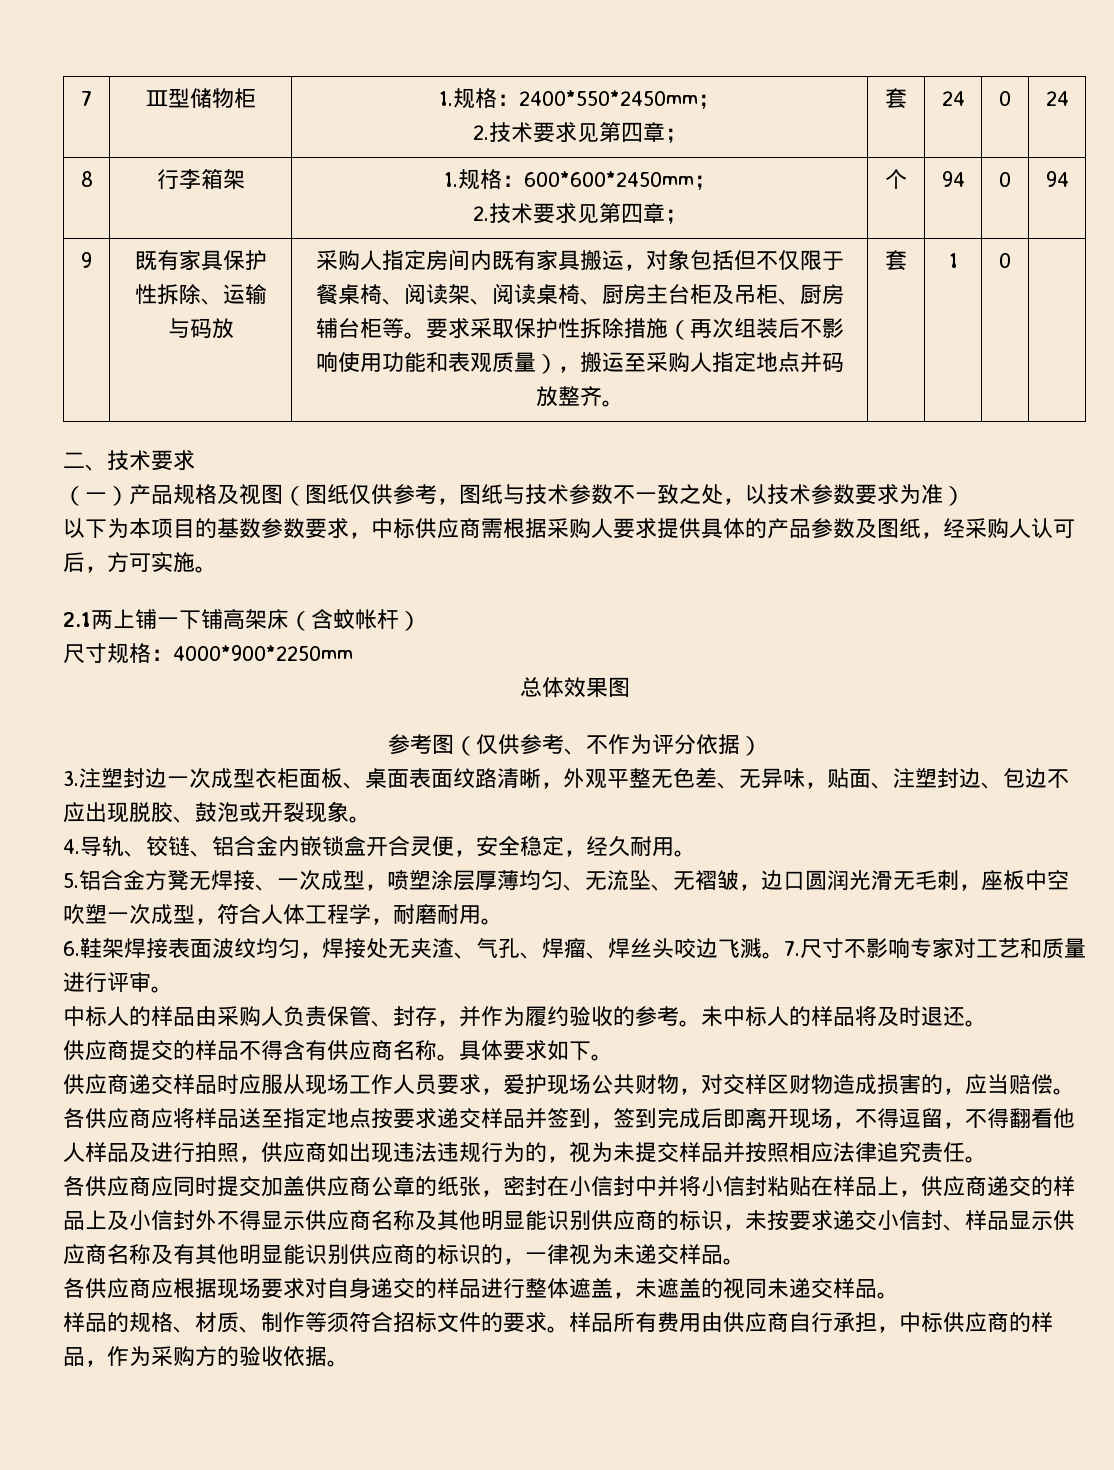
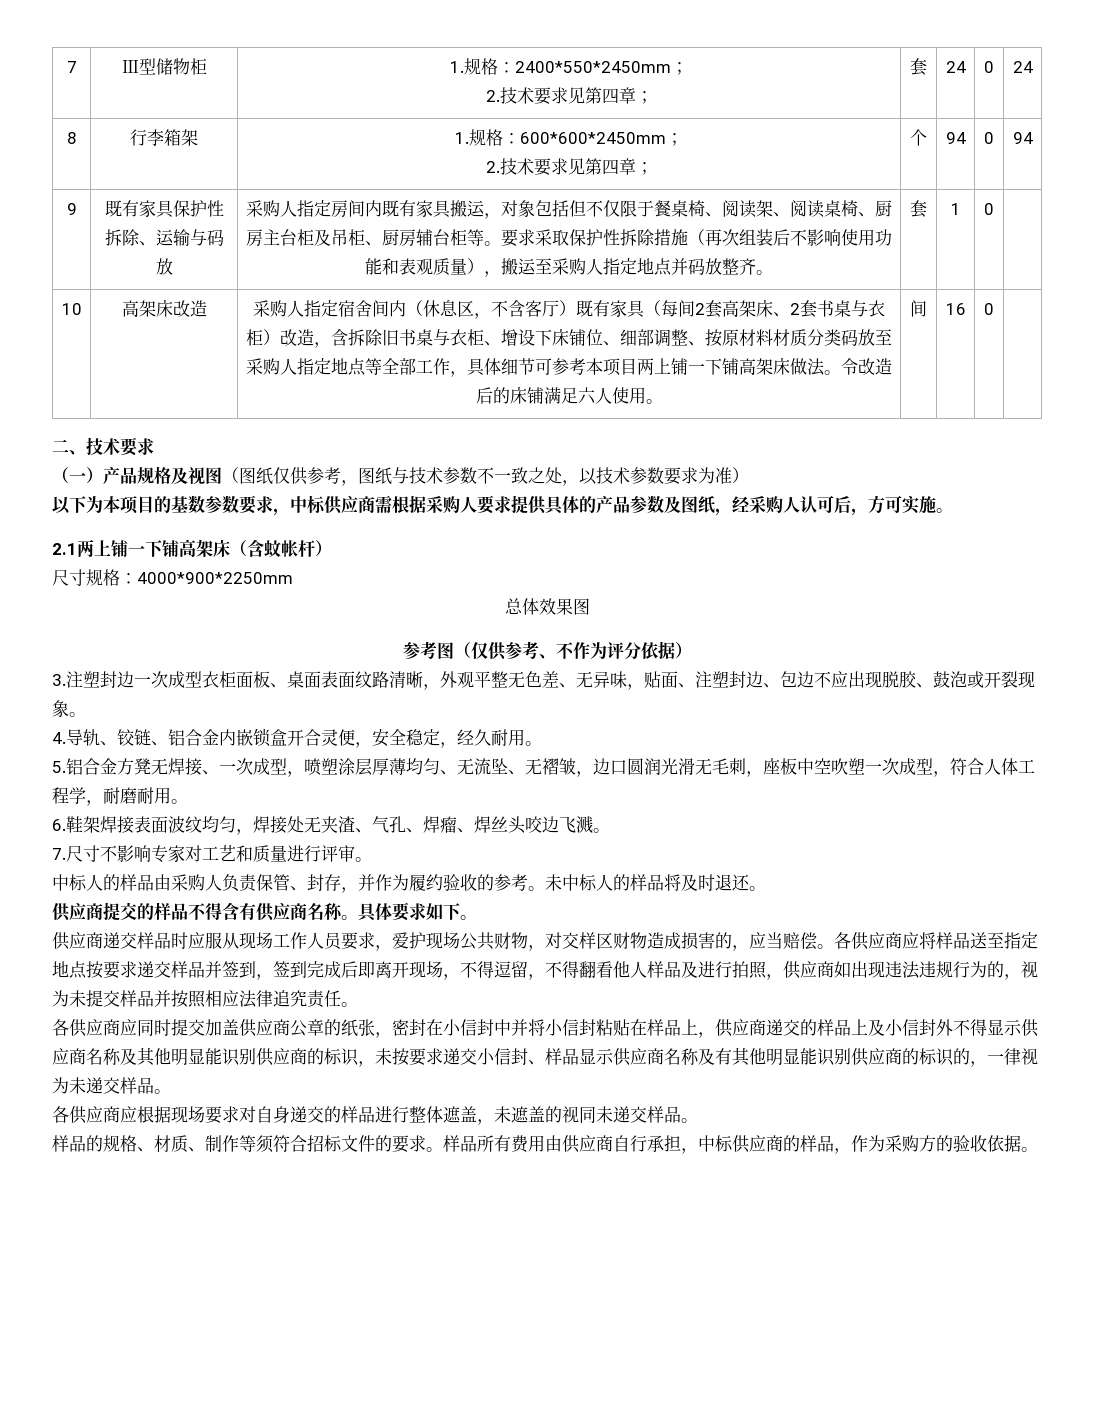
+ 10 | 高架床改造 | 采购人指定宿舍间内（休息区，不含客厅）既有家具（每间2套高架床、2套书桌与衣柜）改造，含拆除旧书桌与衣柜、增设下床铺位、细部调整、按原材料材质分类码放至采购人指定地点等全部工作，具体细节可参考本项目两上铺一下铺高架床做法。令改造后的床铺满足六人使用。 | 间 | 16 | 0
- 6.鞋架焊接表面波纹均匀，焊接处无夹渣、气孔、焊瘤、焊丝头咬边飞溅。7.尺寸不影响专家对工艺和质量进行评审。
+ 6.鞋架焊接表面波纹均匀，焊接处无夹渣、气孔、焊瘤、焊丝头咬边飞溅。
+ 7.尺寸不影响专家对工艺和质量进行评审。

